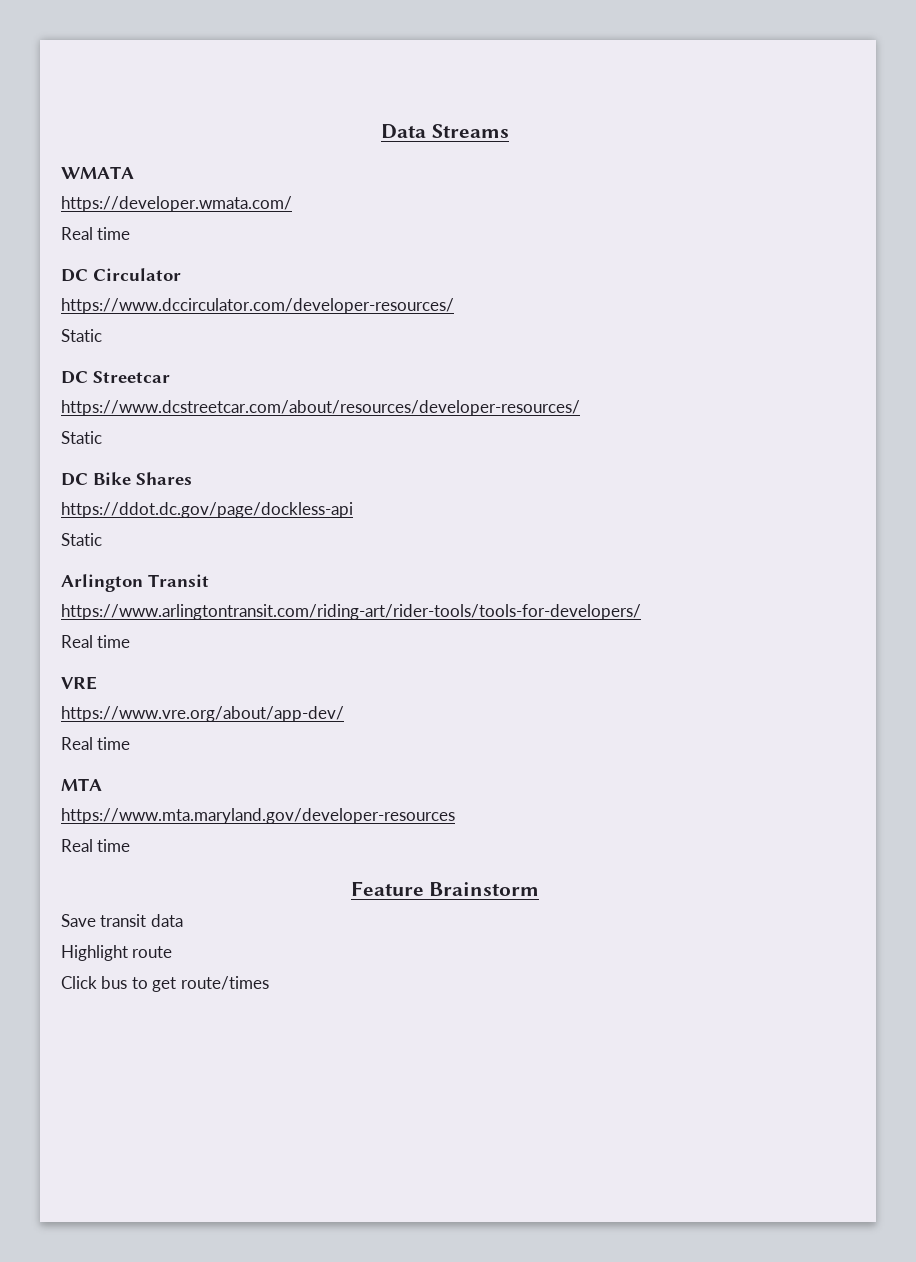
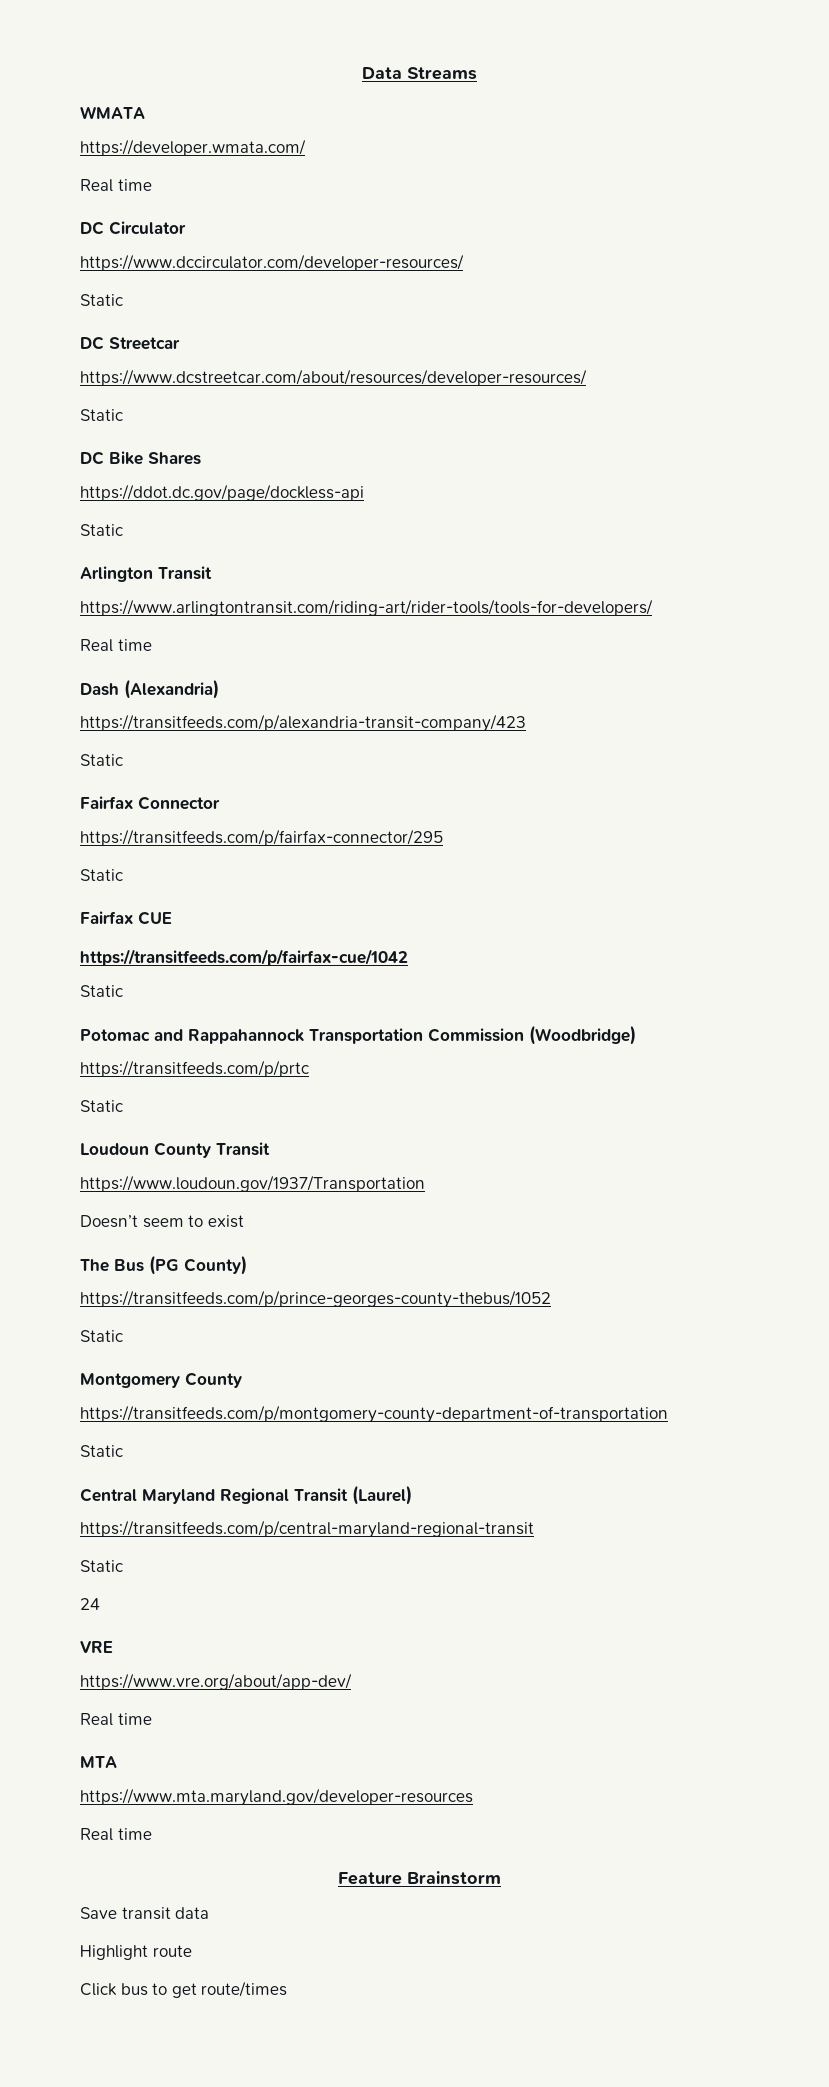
+ Dash (Alexandria)
+ https://transitfeeds.com/p/alexandria-transit-company/423
+ Static
+ Fairfax Connector
+ https://transitfeeds.com/p/fairfax-connector/295
+ Static
+ Fairfax CUE
+ https://transitfeeds.com/p/fairfax-cue/1042
+ Static
+ Potomac and Rappahannock Transportation Commission (Woodbridge)
+ https://transitfeeds.com/p/prtc
+ Static
+ Loudoun County Transit
+ https://www.loudoun.gov/1937/Transportation
+ Doesn’t seem to exist
+ The Bus (PG County)
+ https://transitfeeds.com/p/prince-georges-county-thebus/1052
+ Static
+ Montgomery County
+ https://transitfeeds.com/p/montgomery-county-department-of-transportation
+ Static
+ Central Maryland Regional Transit (Laurel)
+ https://transitfeeds.com/p/central-maryland-regional-transit
+ Static
+ 24

